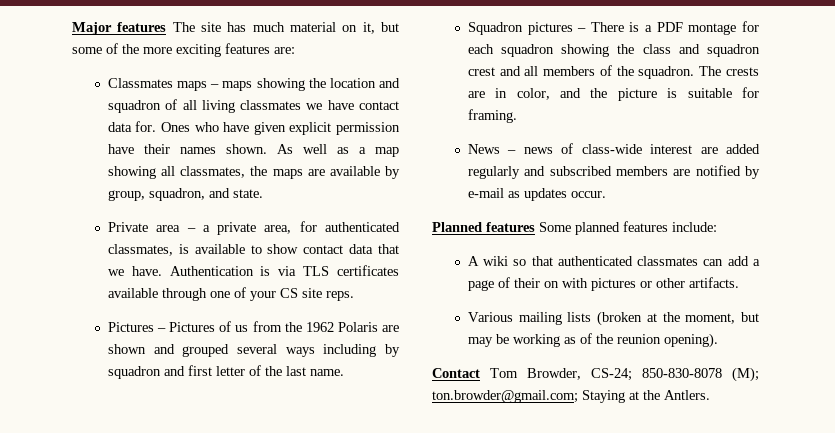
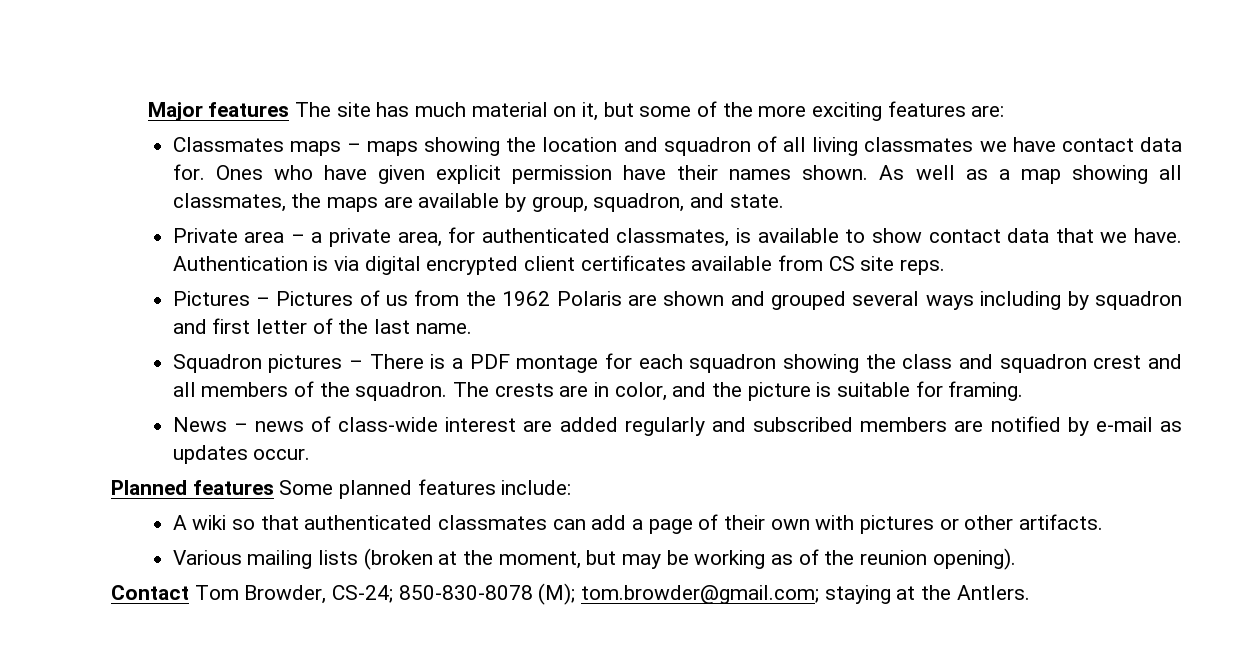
- Authentication is via TLS certificates available through one of your CS site reps.
+ Authentication is via digital encrypted client certificates available from CS site reps.
- A wiki so that authenticated classmates can add a page of their on with pictures or other artifacts.
+ A wiki so that authenticated classmates can add a page of their own with pictures or other artifacts.
- Contact Tom Browder, CS-24; 850-830-8078 (M); ton.browder@gmail.com; Staying at the Antlers.
+ Contact Tom Browder, CS-24; 850-830-8078 (M); tom.browder@gmail.com; staying at the Antlers.

